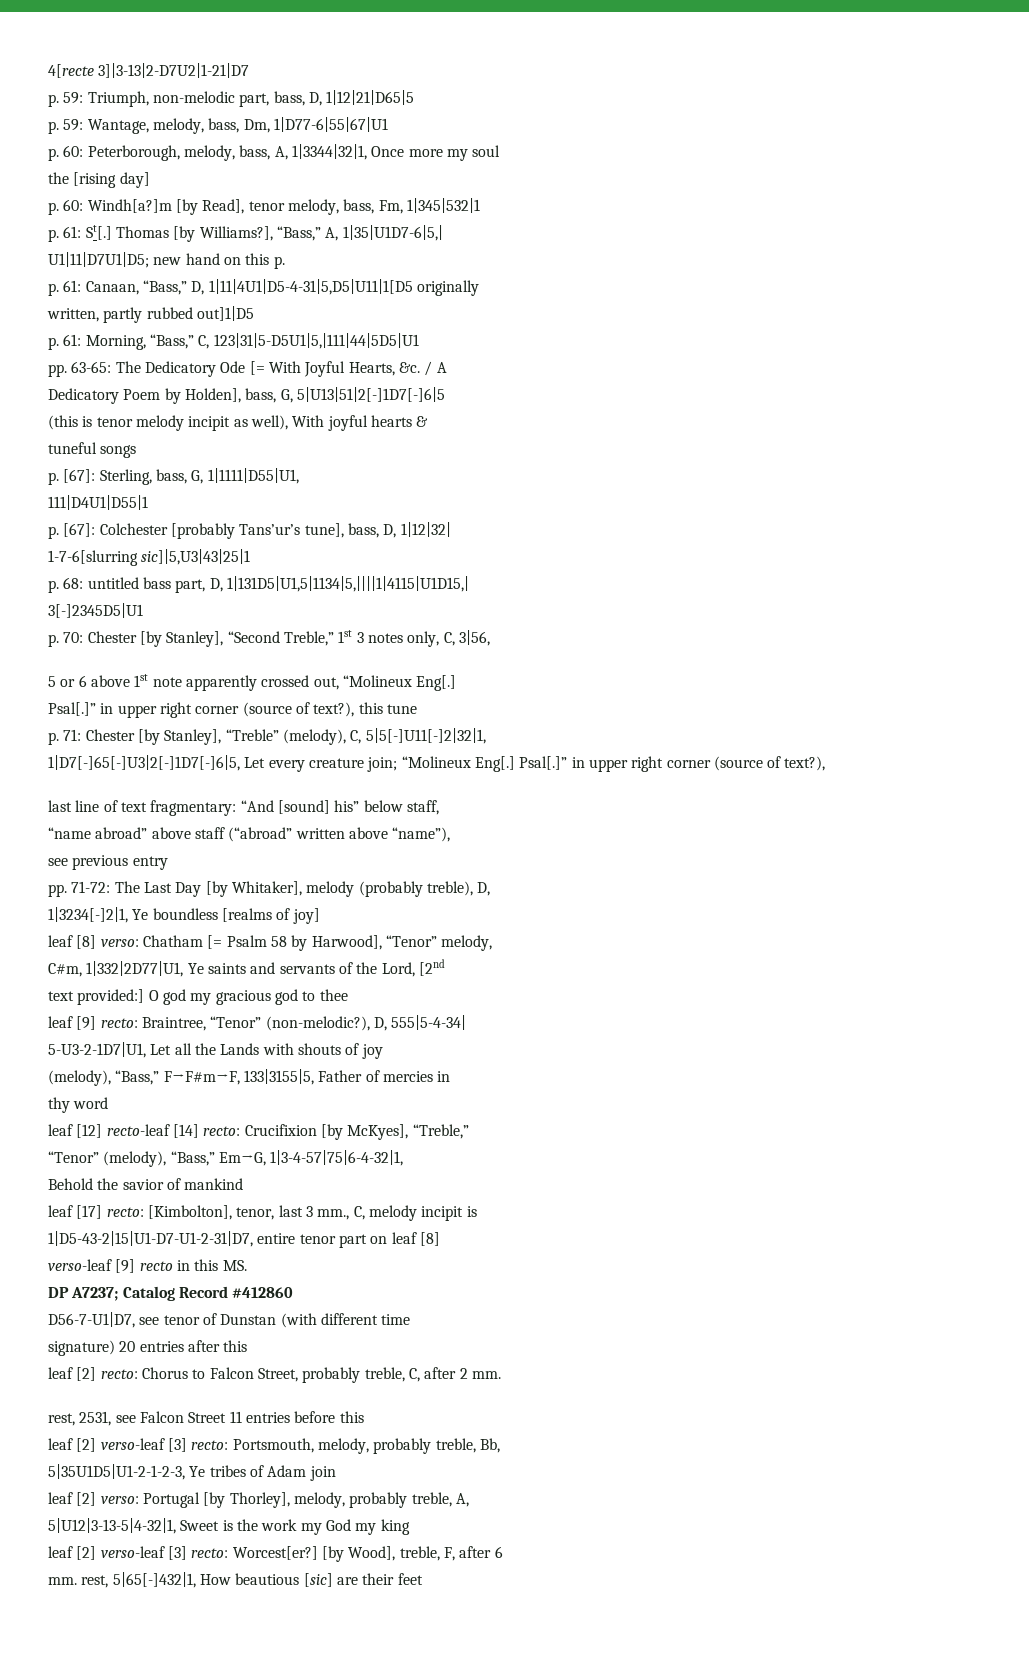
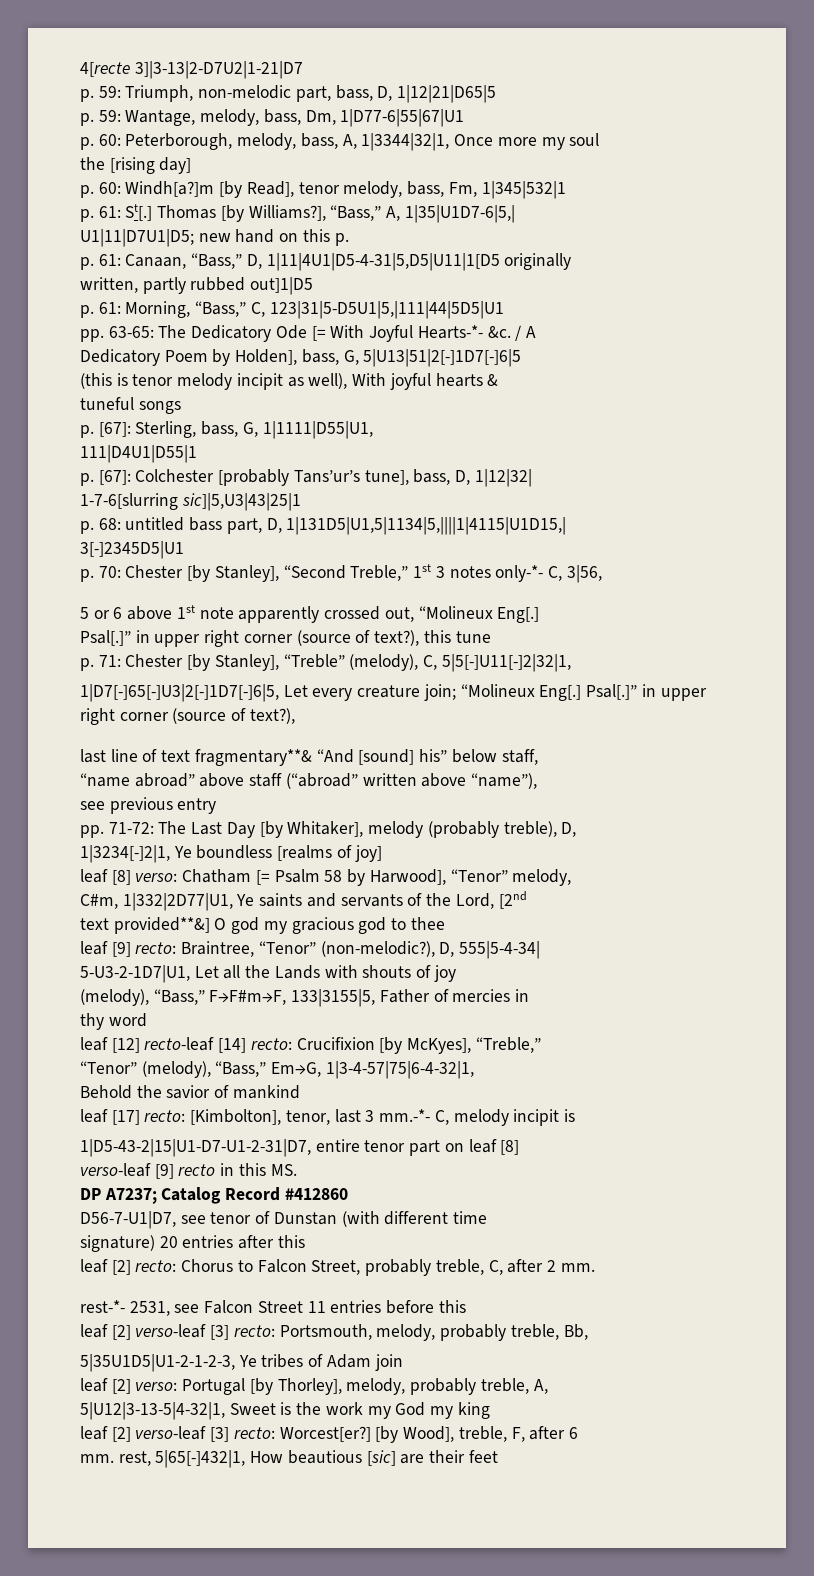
- pp. 63-65: The Dedicatory Ode [= With Joyful Hearts, &c.
+ pp. 63-65: The Dedicatory Ode [= With Joyful Hearts-*- &c.
- p. 70: Chester [by Stanley], “Second Treble,” 1st 3 notes only, C, 3|56,
+ p. 70: Chester [by Stanley], “Second Treble,” 1st 3 notes only-*- C, 3|56,
- last line of text fragmentary: “And [sound] his” below staff,
+ last line of text fragmentary**& “And [sound] his” below staff,
- text provided:] O god my gracious god to thee
+ text provided**&] O god my gracious god to thee
- leaf [17] recto: [Kimbolton], tenor, last 3 mm., C, melody incipit is
+ leaf [17] recto: [Kimbolton], tenor, last 3 mm.-*- C, melody incipit is
- rest, 2531, see Falcon Street 11 entries before this
+ rest-*- 2531, see Falcon Street 11 entries before this

